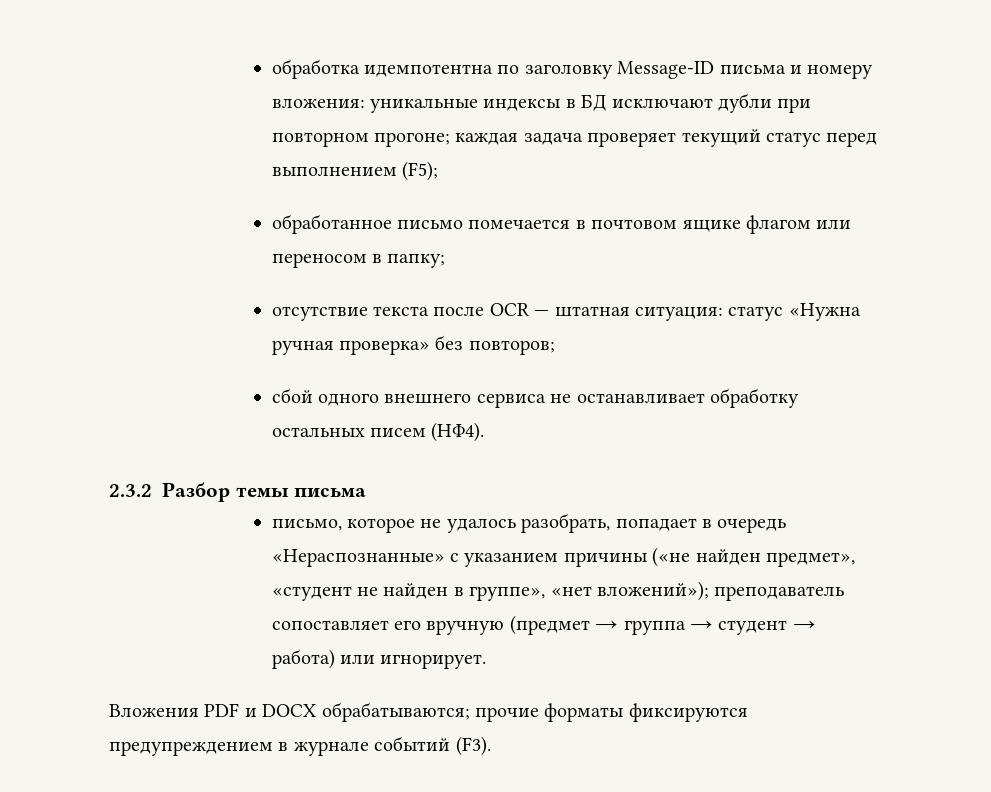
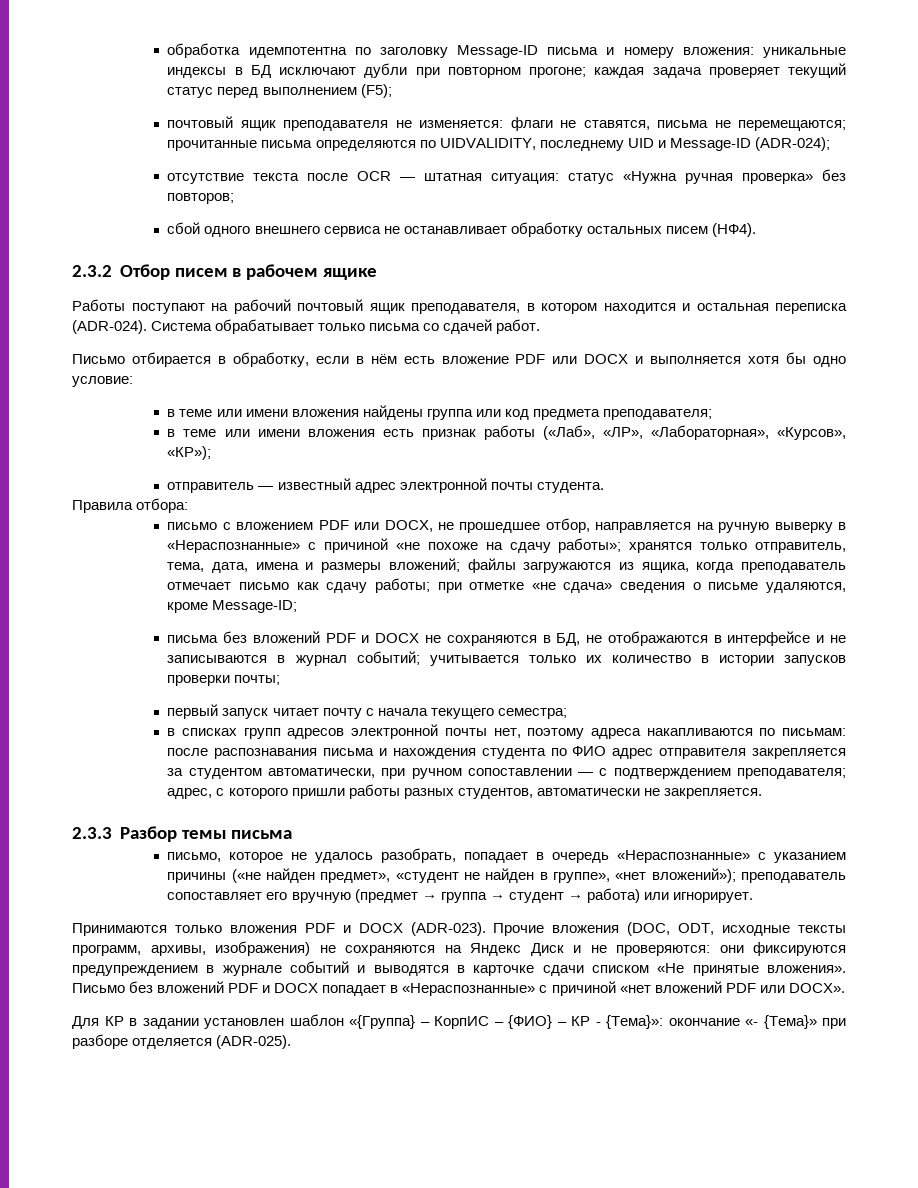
- обработанное письмо помечается в почтовом ящике флагом или переносом в папку;
+ почтовый ящик преподавателя не изменяется: флаги не ставятся, письма не перемещаются; прочитанные письма определяются по UIDVALIDITY, последнему UID и Message-ID (ADR-024);
- 2.3.2 Разбор темы письма
+ 2.3.2 Отбор писем в рабочем ящике
+ Работы поступают на рабочий почтовый ящик преподавателя, в котором находится и остальная переписка (ADR-024). Система обрабатывает только письма со сдачей работ.
+ Письмо отбирается в обработку, если в нём есть вложение PDF или DOCX и выполняется хотя бы одно условие:
+ в теме или имени вложения найдены группа или код предмета преподавателя;
+ в теме или имени вложения есть признак работы («Лаб», «ЛР», «Лабораторная», «Курсов», «КР»);
+ отправитель — известный адрес электронной почты студента.
+ Правила отбора:
+ письмо с вложением PDF или DOCX, не прошедшее отбор, направляется на ручную выверку в «Нераспознанные» с причиной «не похоже на сдачу работы»; хранятся только отправитель, тема, дата, имена и размеры вложений; файлы загружаются из ящика, когда преподаватель отмечает письмо как сдачу работы; при отметке «не сдача» сведения о письме удаляются, кроме Message-ID;
+ письма без вложений PDF и DOCX не сохраняются в БД, не отображаются в интерфейсе и не записываются в журнал событий; учитывается только их количество в истории запусков проверки почты;
+ первый запуск читает почту с начала текущего семестра;
+ в списках групп адресов электронной почты нет, поэтому адреса накапливаются по письмам: после распознавания письма и нахождения студента по ФИО адрес отправителя закрепляется за студентом автоматически, при ручном сопоставлении — с подтверждением преподавателя; адрес, с которого пришли работы разных студентов, автоматически не закрепляется.
+ 2.3.3 Разбор темы письма
- Вложения PDF и DOCX обрабатываются; прочие форматы фиксируются предупреждением в журнале событий (F3).
+ Принимаются только вложения PDF и DOCX (ADR-023). Прочие вложения (DOC, ODT, исходные тексты программ, архивы, изображения) не сохраняются на Яндекс Диск и не проверяются: они фиксируются предупреждением в журнале событий и выводятся в карточке сдачи списком «Не принятые вложения». Письмо без вложений PDF и DOCX попадает в «Нераспознанные» с причиной «нет вложений PDF или DOCX».
+ Для КР в задании установлен шаблон «{Группа} – КорпИС – {ФИО} – КР - {Тема}»: окончание «- {Тема}» при разборе отделяется (ADR-025).

